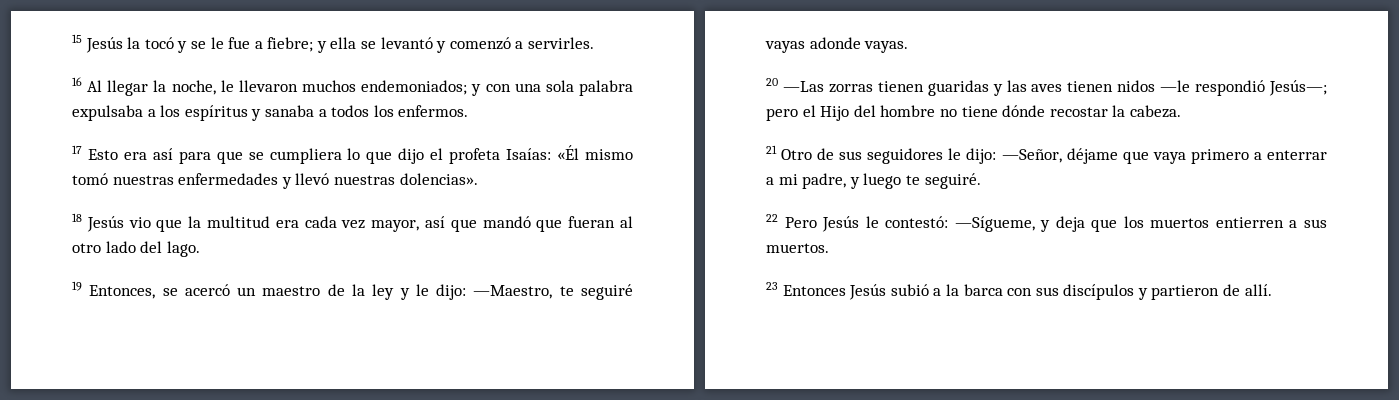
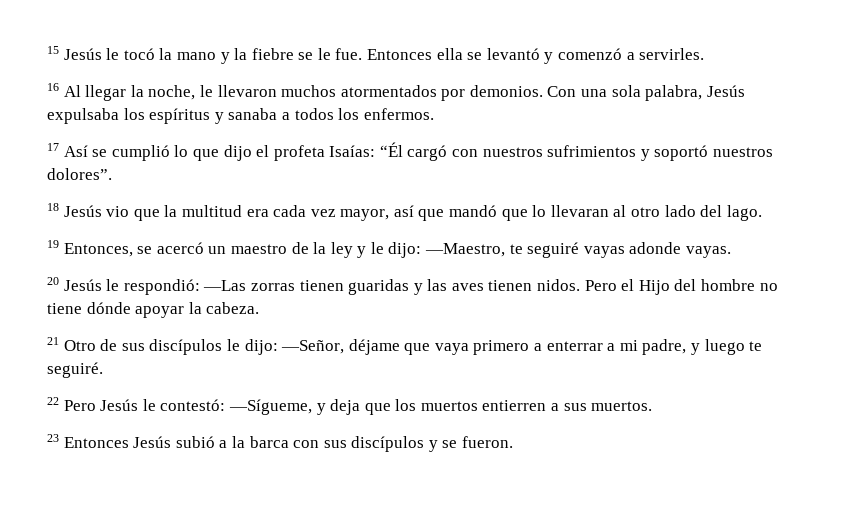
- 15 Jesús la tocó y se le fue a fiebre; y ella se levantó y comenzó a servirles.
+ 15 Jesús le tocó la mano y la fiebre se le fue. Entonces ella se levantó y comenzó a servirles.
- 16 Al llegar la noche, le llevaron muchos endemoniados; y con una sola palabra expulsaba a los espíritus y sanaba a todos los enfermos.
+ 16 Al llegar la noche, le llevaron muchos atormentados por demonios. Con una sola palabra, Jesús expulsaba los espíritus y sanaba a todos los enfermos.
- 17 Esto era así para que se cumpliera lo que dijo el profeta Isaías: «Él mismo tomó nuestras enfermedades y llevó nuestras dolencias».
+ 17 Así se cumplió lo que dijo el profeta Isaías: “Él cargó con nuestros sufrimientos y soportó nuestros dolores”.
- 18 Jesús vio que la multitud era cada vez mayor, así que mandó que fueran al otro lado del lago.
+ 18 Jesús vio que la multitud era cada vez mayor, así que mandó que lo llevaran al otro lado del lago.
- 20 —Las zorras tienen guaridas y las aves tienen nidos —le respondió Jesús—; pero el Hijo del hombre no tiene dónde recostar la cabeza.
+ 20 Jesús le respondió: —Las zorras tienen guaridas y las aves tienen nidos. Pero el Hijo del hombre no tiene dónde apoyar la cabeza.
- 21 Otro de sus seguidores le dijo: —Señor, déjame que vaya primero a enterrar a mi padre, y luego te seguiré.
+ 21 Otro de sus discípulos le dijo: —Señor, déjame que vaya primero a enterrar a mi padre, y luego te seguiré.
- 23 Entonces Jesús subió a la barca con sus discípulos y partieron de allí.
+ 23 Entonces Jesús subió a la barca con sus discípulos y se fueron.

